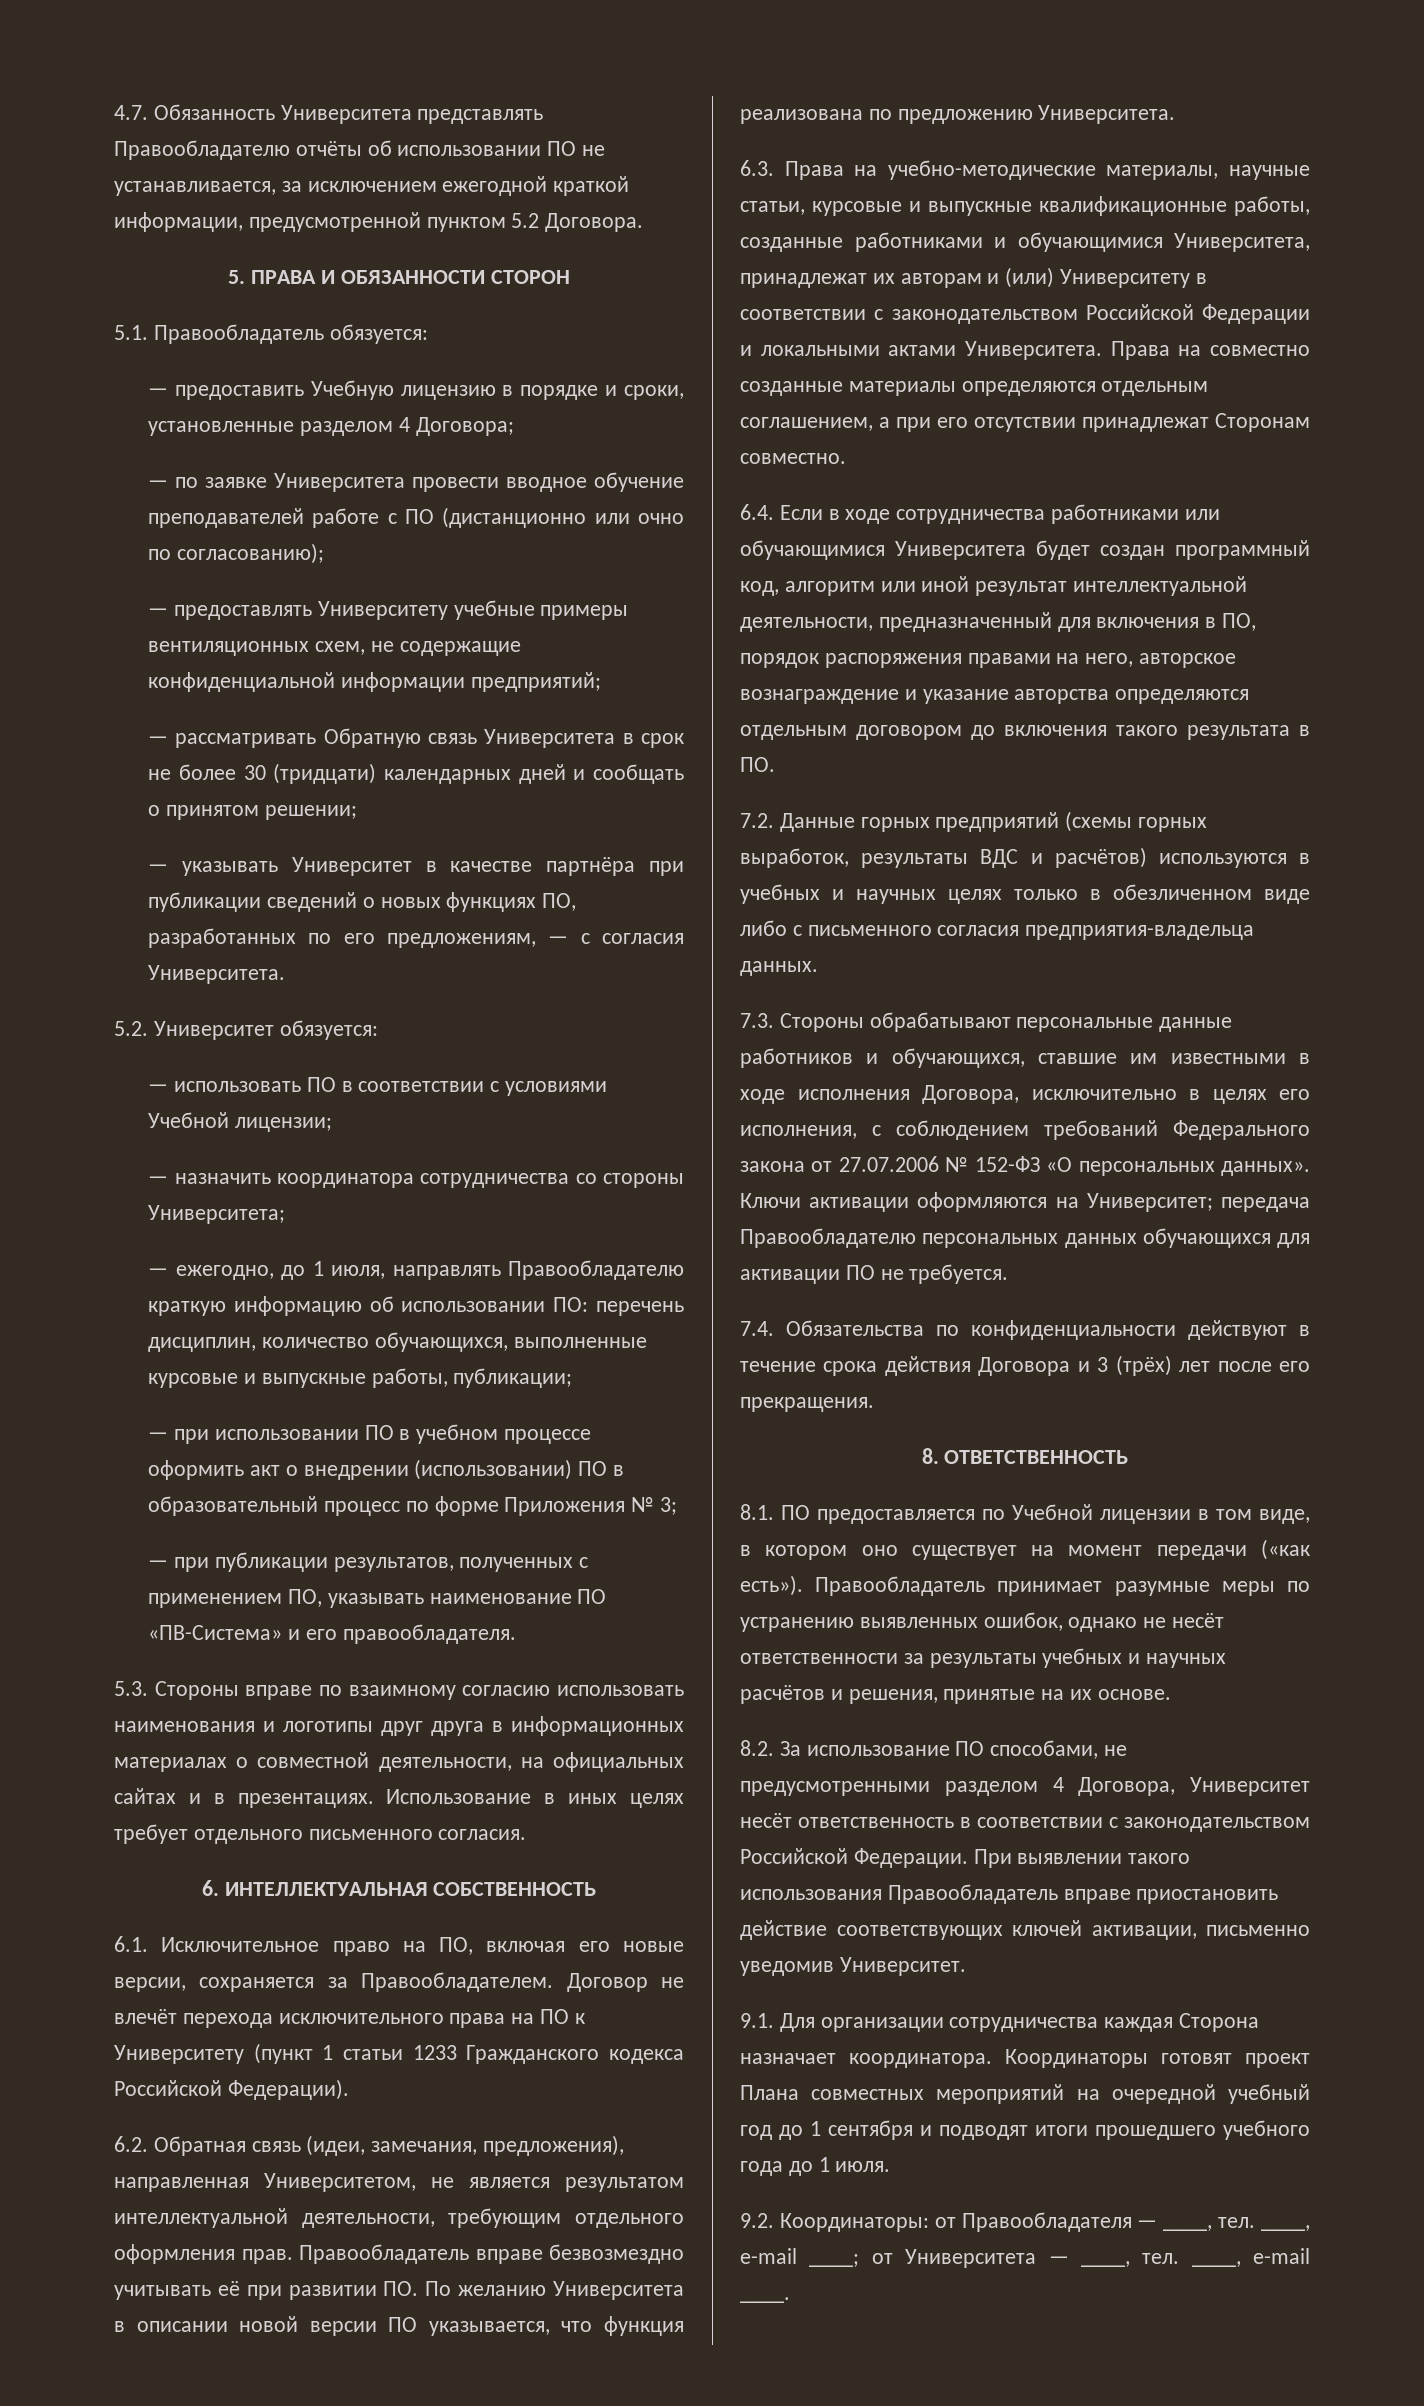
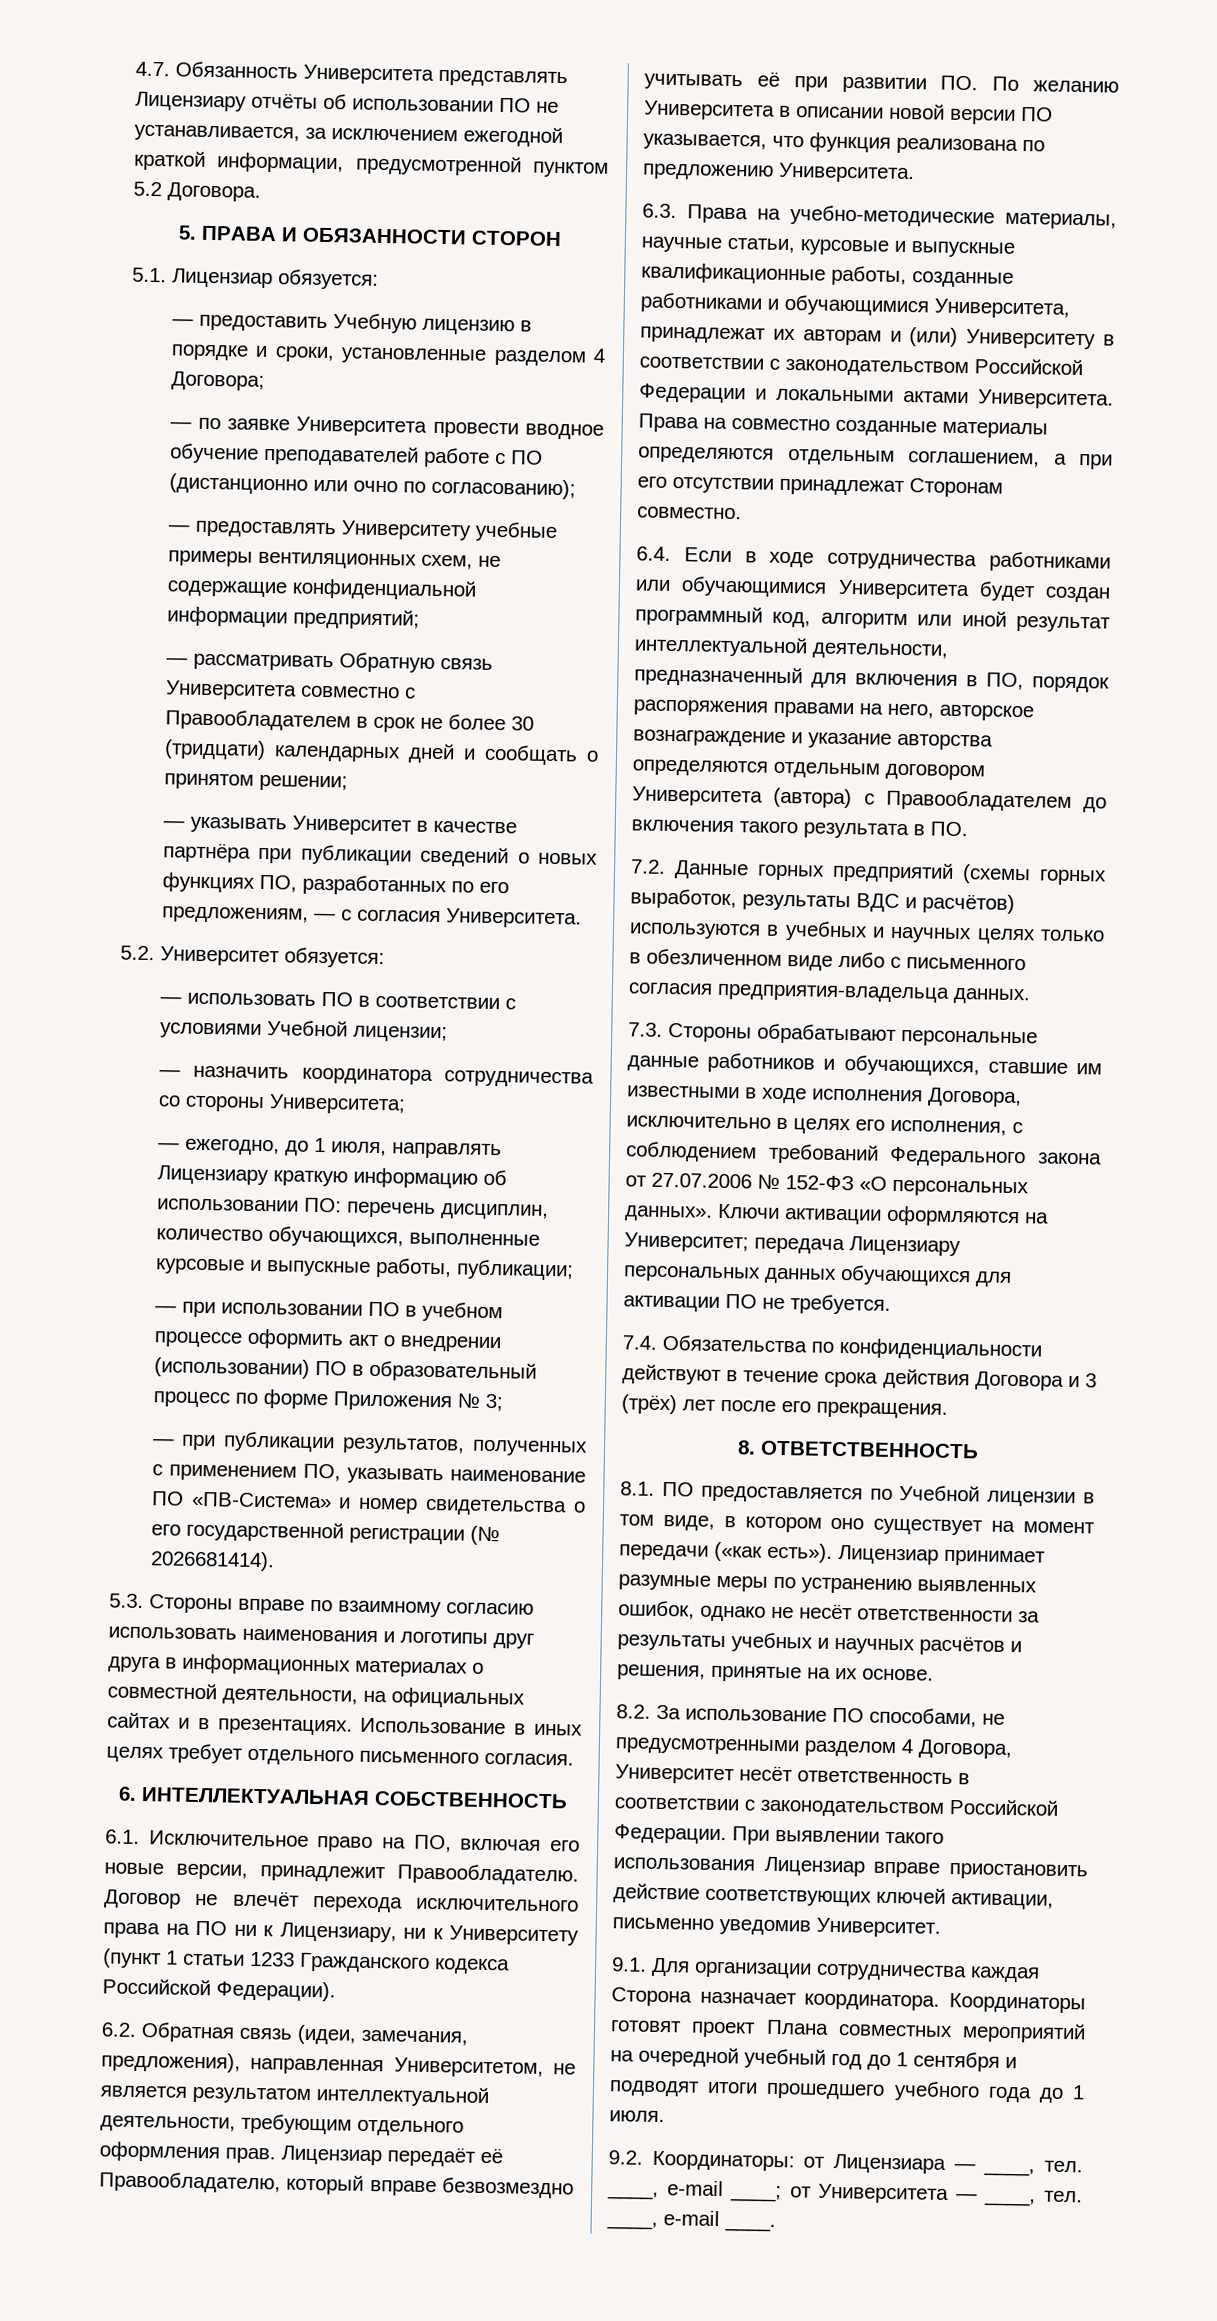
- 4.7. Обязанность Университета представлять Правообладателю отчёты об использовании ПО не устанавливается, за исключением ежегодной краткой информации, предусмотренной пунктом 5.2 Договора.
+ 4.7. Обязанность Университета представлять Лицензиару отчёты об использовании ПО не устанавливается, за исключением ежегодной краткой информации, предусмотренной пунктом 5.2 Договора.
- 5.1. Правообладатель обязуется:
+ 5.1. Лицензиар обязуется:
- — рассматривать Обратную связь Университета в срок не более 30 (тридцати) календарных дней и сообщать о принятом решении;
+ — рассматривать Обратную связь Университета совместно с Правообладателем в срок не более 30 (тридцати) календарных дней и сообщать о принятом решении;
- — ежегодно, до 1 июля, направлять Правообладателю краткую информацию об использовании ПО: перечень дисциплин, количество обучающихся, выполненные курсовые и выпускные работы, публикации;
+ — ежегодно, до 1 июля, направлять Лицензиару краткую информацию об использовании ПО: перечень дисциплин, количество обучающихся, выполненные курсовые и выпускные работы, публикации;
- — при публикации результатов, полученных с применением ПО, указывать наименование ПО «ПВ-Система» и его правообладателя.
+ — при публикации результатов, полученных с применением ПО, указывать наименование ПО «ПВ-Система» и номер свидетельства о его государственной регистрации (№ 2026681414).
- 6.1. Исключительное право на ПО, включая его новые версии, сохраняется за Правообладателем.
+ 6.1. Исключительное право на ПО, включая его новые версии, принадлежит Правообладателю.
- Договор не влечёт перехода исключительного права на ПО к Университету (пункт 1 статьи 1233 Гражданского кодекса Российской Федерации).
+ Договор не влечёт перехода исключительного права на ПО ни к Лицензиару, ни к Университету (пункт 1 статьи 1233 Гражданского кодекса Российской Федерации).
- Правообладатель вправе безвозмездно учитывать её при развитии ПО. По желанию Университета в описании новой версии ПО указывается, что функция реализована по предложению Университета.
+ Лицензиар передаёт её Правообладателю, который вправе безвозмездно учитывать её при развитии ПО. По желанию Университета в описании новой версии ПО указывается, что функция реализована по предложению Университета.
- 6.4. Если в ходе сотрудничества работниками или обучающимися Университета будет создан программный код, алгоритм или иной результат интеллектуальной деятельности, предназначенный для включения в ПО, порядок распоряжения правами на него, авторское вознаграждение и указание авторства определяются отдельным договором до включения такого результата в ПО.
+ 6.4. Если в ходе сотрудничества работниками или обучающимися Университета будет создан программный код, алгоритм или иной результат интеллектуальной деятельности, предназначенный для включения в ПО, порядок распоряжения правами на него, авторское вознаграждение и указание авторства определяются отдельным договором Университета (автора) с Правообладателем до включения такого результата в ПО.
- Ключи активации оформляются на Университет; передача Правообладателю персональных данных обучающихся для активации ПО не требуется.
+ Ключи активации оформляются на Университет; передача Лицензиару персональных данных обучающихся для активации ПО не требуется.
- Правообладатель принимает разумные меры по устранению выявленных ошибок, однако не несёт ответственности за результаты учебных и научных расчётов и решения, принятые на их основе.
+ Лицензиар принимает разумные меры по устранению выявленных ошибок, однако не несёт ответственности за результаты учебных и научных расчётов и решения, принятые на их основе.
- При выявлении такого использования Правообладатель вправе приостановить действие соответствующих ключей активации, письменно уведомив Университет.
+ При выявлении такого использования Лицензиар вправе приостановить действие соответствующих ключей активации, письменно уведомив Университет.
- 9.2. Координаторы: от Правообладателя — ____, тел.
+ 9.2. Координаторы: от Лицензиара — ____, тел.

